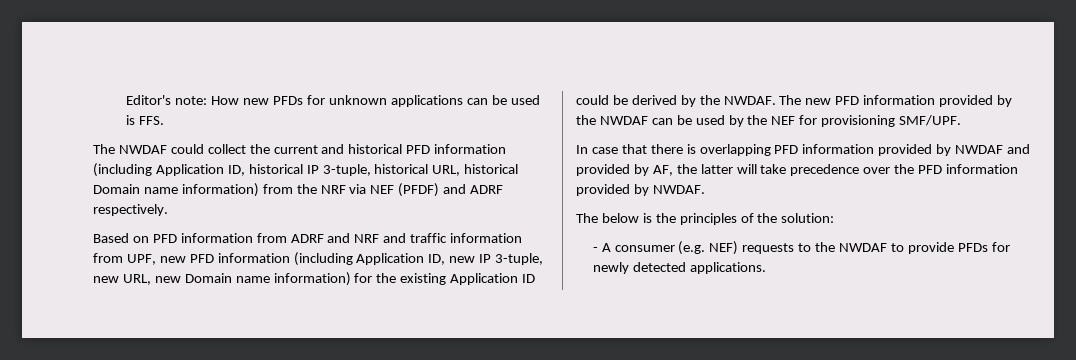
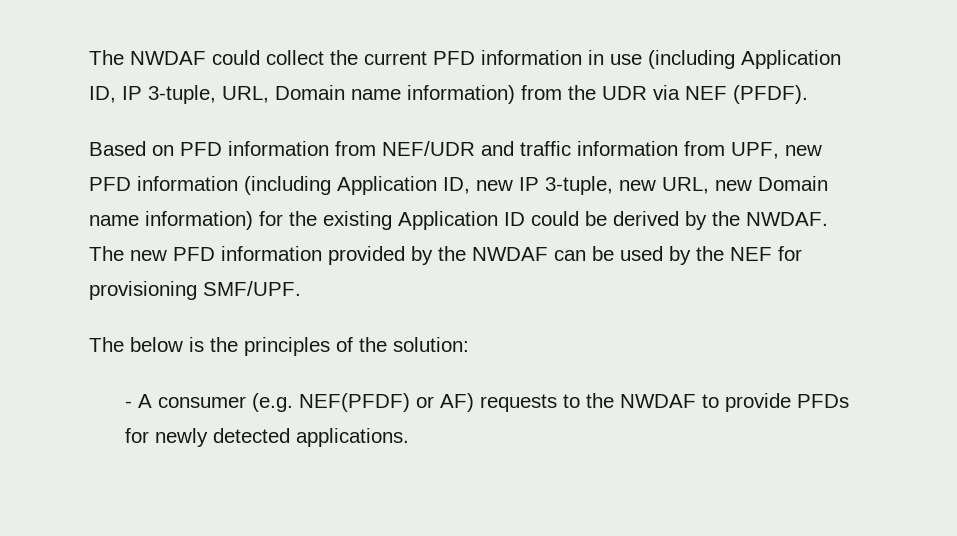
- Editor's note: How new PFDs for unknown applications can be used is FFS.
- The NWDAF could collect the current and historical PFD information (including Application ID, historical IP 3-tuple, historical URL, historical Domain name information) from the NRF via NEF (PFDF) and ADRF respectively.
+ The NWDAF could collect the current PFD information in use (including Application ID, IP 3-tuple, URL, Domain name information) from the UDR via NEF (PFDF).
- Based on PFD information from ADRF and NRF and traffic information from UPF, new PFD information (including Application ID, new IP 3-tuple, new URL, new Domain name information) for the existing Application ID could be derived by the NWDAF.
+ Based on PFD information from NEF/UDR and traffic information from UPF, new PFD information (including Application ID, new IP 3-tuple, new URL, new Domain name information) for the existing Application ID could be derived by the NWDAF.
- In case that there is overlapping PFD information provided by NWDAF and provided by AF, the latter will take precedence over the PFD information provided by NWDAF.
- - A consumer (e.g. NEF) requests to the NWDAF to provide PFDs for newly detected applications.
+ - A consumer (e.g. NEF(PFDF) or AF) requests to the NWDAF to provide PFDs for newly detected applications.

